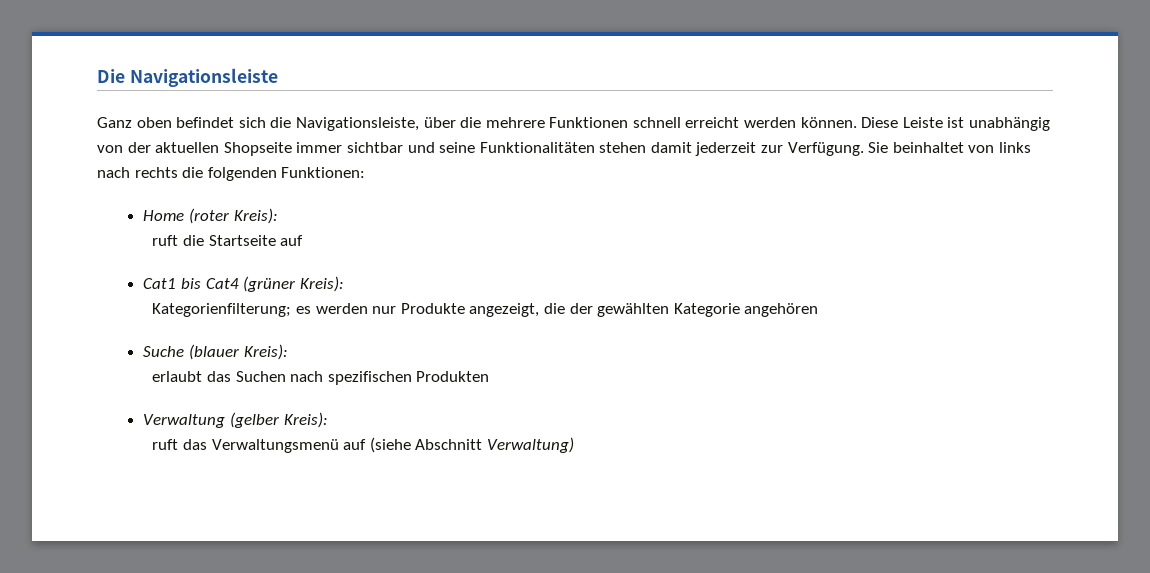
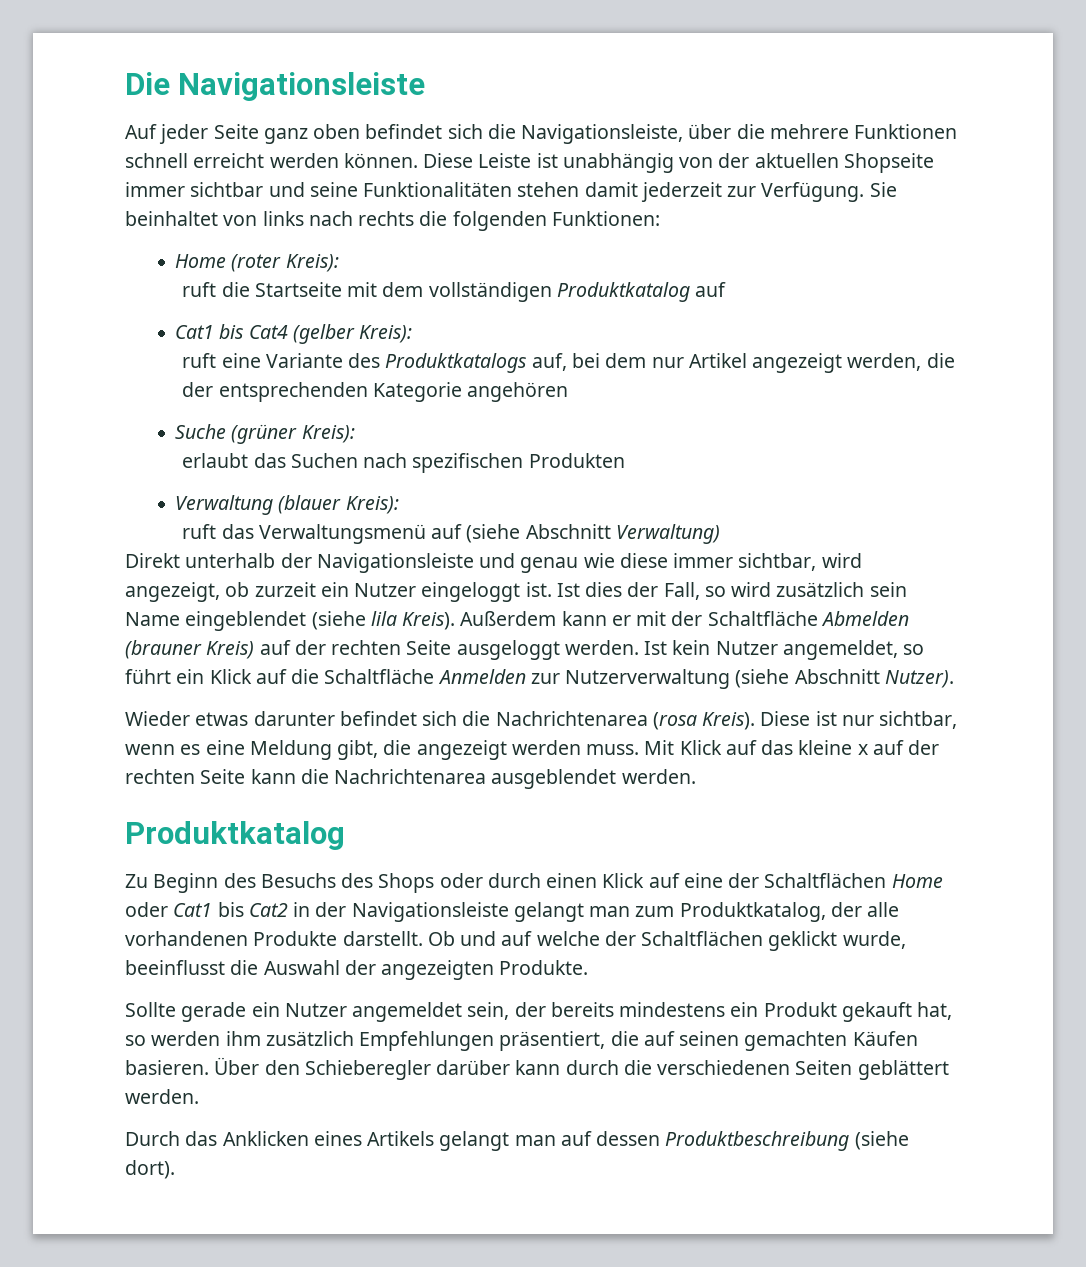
- Ganz oben befindet sich die Navigationsleiste, über die mehrere Funktionen schnell erreicht werden können.
+ Auf jeder Seite ganz oben befindet sich die Navigationsleiste, über die mehrere Funktionen schnell erreicht werden können.
- ruft die Startseite auf
+ ruft die Startseite mit dem vollständigen Produktkatalog auf
- Cat1 bis Cat4 (grüner Kreis):
- Kategorienfilterung; es werden nur Produkte angezeigt, die der gewählten Kategorie angehören
+ Cat1 bis Cat4 (gelber Kreis):
+ ruft eine Variante des Produktkatalogs auf, bei dem nur Artikel angezeigt werden, die der entsprechenden Kategorie angehören
- Suche (blauer Kreis):
+ Suche (grüner Kreis):
- Verwaltung (gelber Kreis):
+ Verwaltung (blauer Kreis):
+ Direkt unterhalb der Navigationsleiste und genau wie diese immer sichtbar, wird angezeigt, ob zurzeit ein Nutzer eingeloggt ist. Ist dies der Fall, so wird zusätzlich sein Name eingeblendet (siehe lila Kreis). Außerdem kann er mit der Schaltfläche Abmelden (brauner Kreis) auf der rechten Seite ausgeloggt werden. Ist kein Nutzer angemeldet, so führt ein Klick auf die Schaltfläche Anmelden zur Nutzerverwaltung (siehe Abschnitt Nutzer).
+ Wieder etwas darunter befindet sich die Nachrichtenarea (rosa Kreis). Diese ist nur sichtbar, wenn es eine Meldung gibt, die angezeigt werden muss. Mit Klick auf das kleine x auf der rechten Seite kann die Nachrichtenarea ausgeblendet werden.
+ Produktkatalog
+ Zu Beginn des Besuchs des Shops oder durch einen Klick auf eine der Schaltflächen Home oder Cat1 bis Cat2 in der Navigationsleiste gelangt man zum Produktkatalog, der alle vorhandenen Produkte darstellt. Ob und auf welche der Schaltflächen geklickt wurde, beeinflusst die Auswahl der angezeigten Produkte.
+ Sollte gerade ein Nutzer angemeldet sein, der bereits mindestens ein Produkt gekauft hat, so werden ihm zusätzlich Empfehlungen präsentiert, die auf seinen gemachten Käufen basieren. Über den Schieberegler darüber kann durch die verschiedenen Seiten geblättert werden.
+ Durch das Anklicken eines Artikels gelangt man auf dessen Produktbeschreibung (siehe dort).

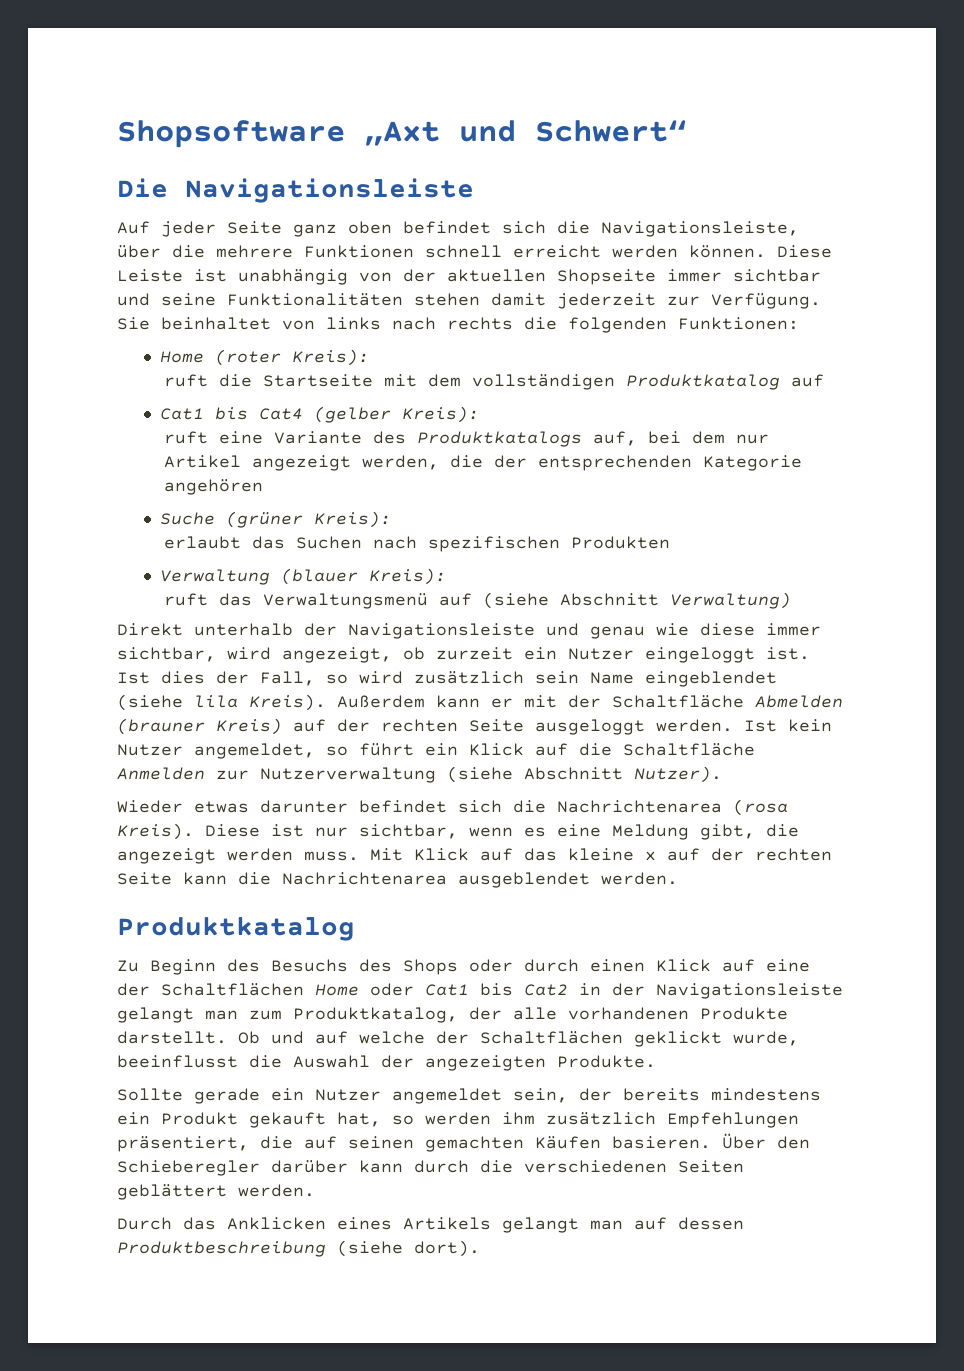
+ Shopsoftware „Axt und Schwert“

